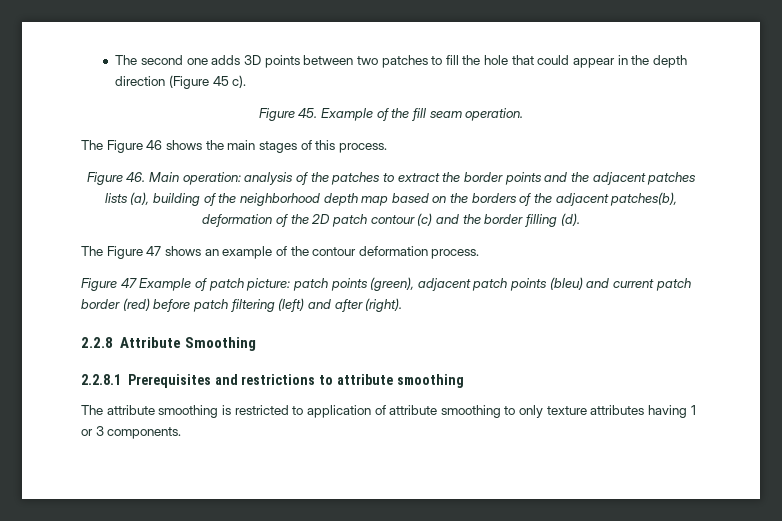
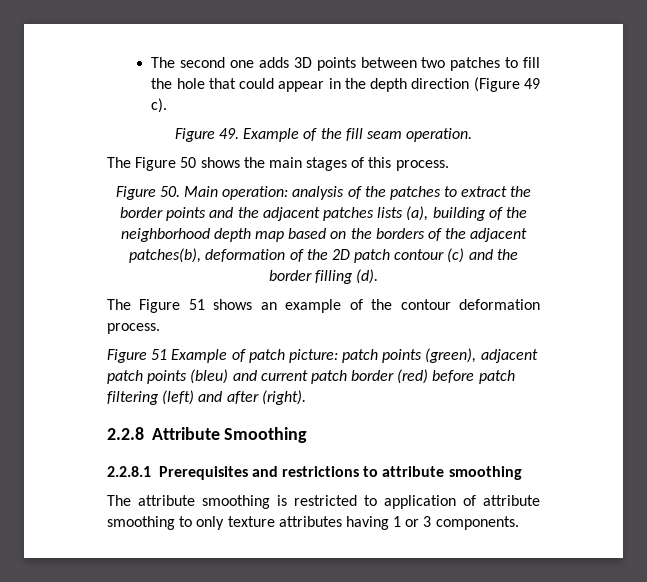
- The second one adds 3D points between two patches to fill the hole that could appear in the depth direction (Figure 45 c).
+ The second one adds 3D points between two patches to fill the hole that could appear in the depth direction (Figure 49 c).
- Figure 45. Example of the fill seam operation.
+ Figure 49. Example of the fill seam operation.
- The Figure 46 shows the main stages of this process.
+ The Figure 50 shows the main stages of this process.
- Figure 46. Main operation: analysis of the patches to extract the border points and the adjacent patches lists (a), building of the neighborhood depth map based on the borders of the adjacent patches(b), deformation of the 2D patch contour (c) and the border filling (d).
+ Figure 50. Main operation: analysis of the patches to extract the border points and the adjacent patches lists (a), building of the neighborhood depth map based on the borders of the adjacent patches(b), deformation of the 2D patch contour (c) and the border filling (d).
- The Figure 47 shows an example of the contour deformation process.
+ The Figure 51 shows an example of the contour deformation process.
- Figure 47 Example of patch picture: patch points (green), adjacent patch points (bleu) and current patch border (red) before patch filtering (left) and after (right).
+ Figure 51 Example of patch picture: patch points (green), adjacent patch points (bleu) and current patch border (red) before patch filtering (left) and after (right).

